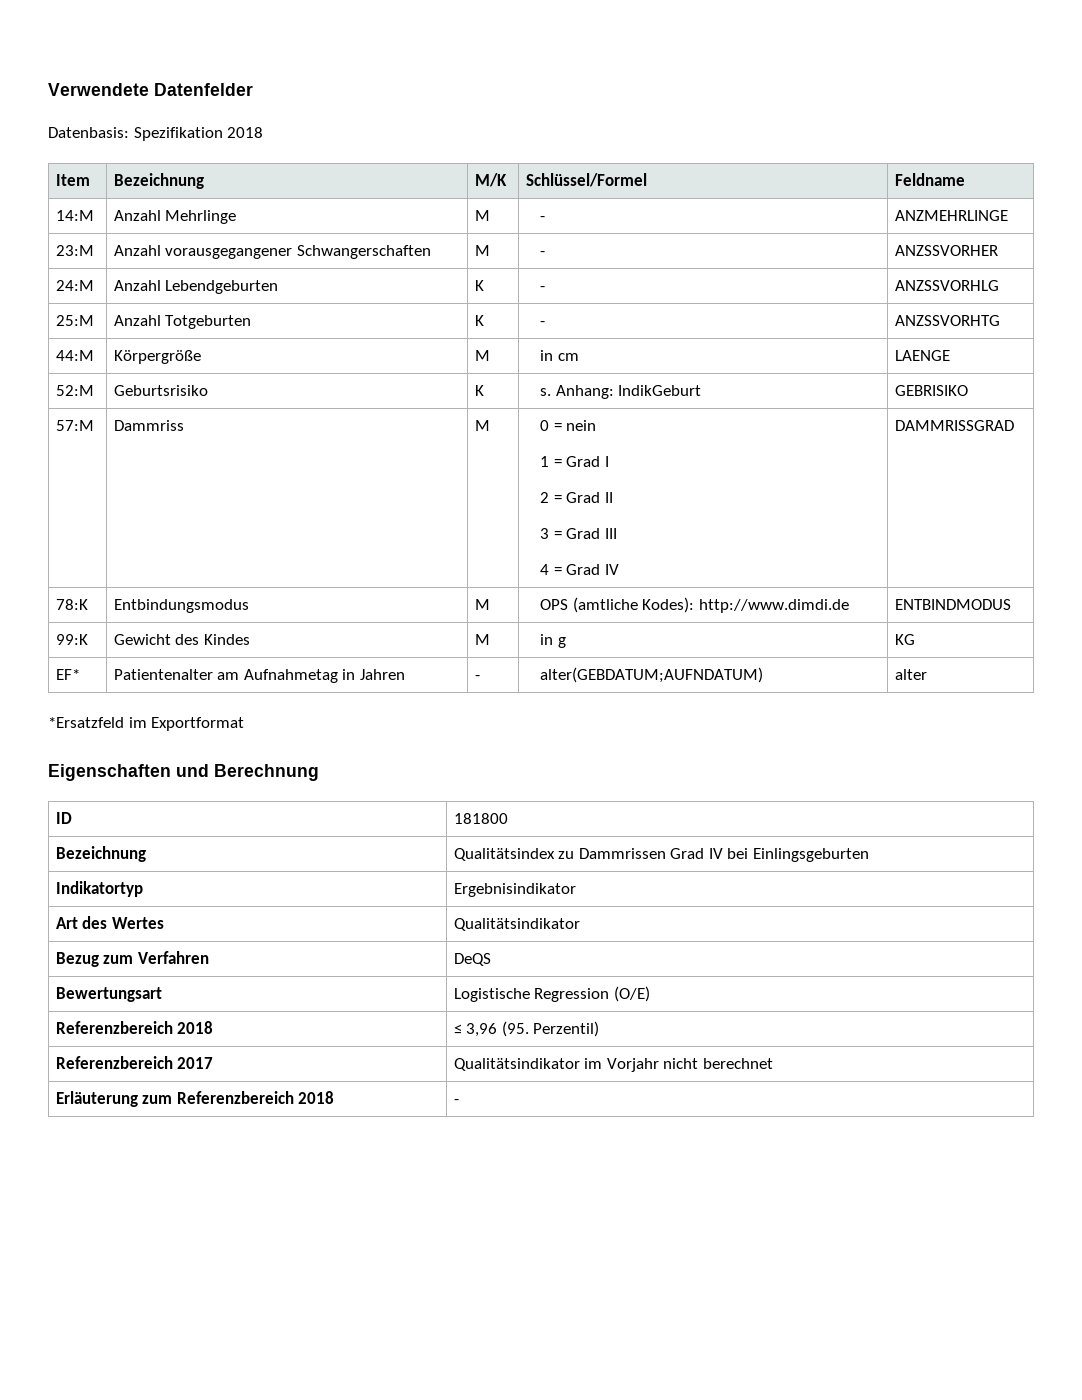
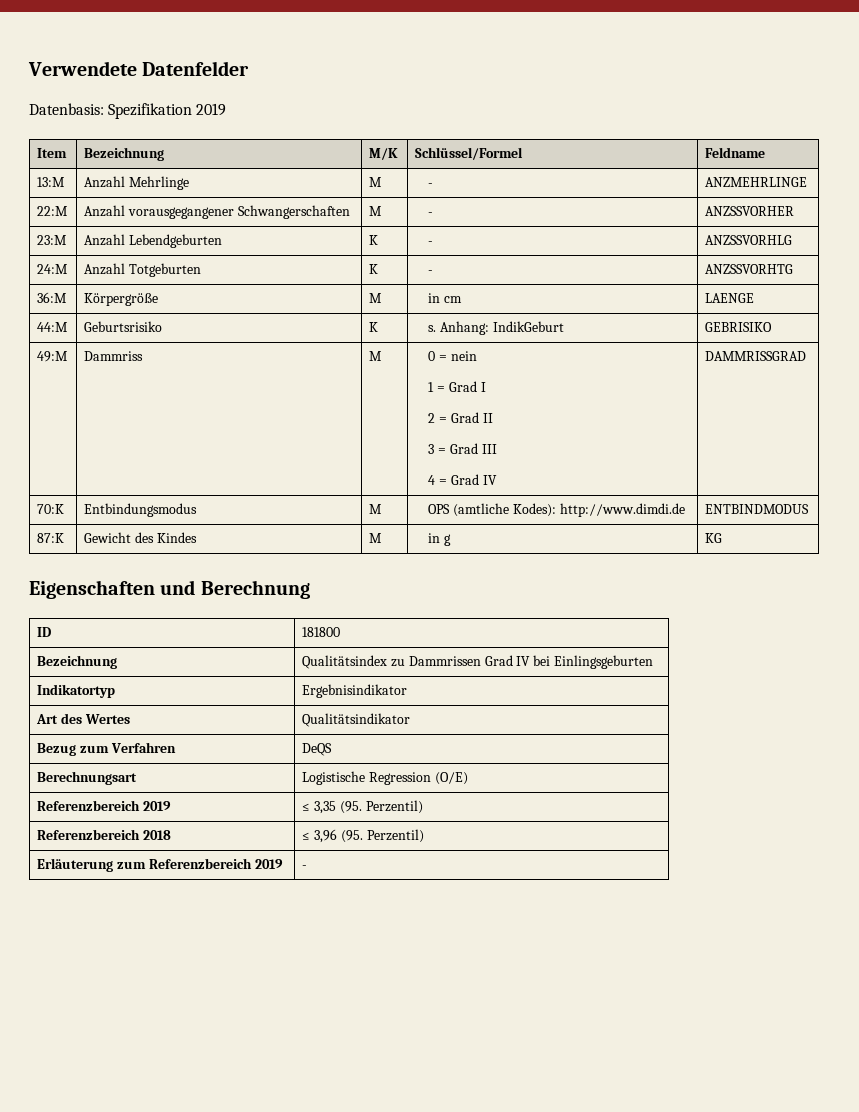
- Datenbasis: Spezifikation 2018
+ Datenbasis: Spezifikation 2019
- 14:M | Anzahl Mehrlinge | M | - | ANZMEHRLINGE
+ 13:M | Anzahl Mehrlinge | M | - | ANZMEHRLINGE
- 23:M | Anzahl vorausgegangener Schwangerschaften | M | - | ANZSSVORHER
+ 22:M | Anzahl vorausgegangener Schwangerschaften | M | - | ANZSSVORHER
- 24:M | Anzahl Lebendgeburten | K | - | ANZSSVORHLG
+ 23:M | Anzahl Lebendgeburten | K | - | ANZSSVORHLG
- 25:M | Anzahl Totgeburten | K | - | ANZSSVORHTG
+ 24:M | Anzahl Totgeburten | K | - | ANZSSVORHTG
- 44:M | Körpergröße | M | in cm | LAENGE
+ 36:M | Körpergröße | M | in cm | LAENGE
- 52:M | Geburtsrisiko | K | s. Anhang: IndikGeburt | GEBRISIKO
+ 44:M | Geburtsrisiko | K | s. Anhang: IndikGeburt | GEBRISIKO
- 57:M | Dammriss | M | 0 = nein
+ 49:M | Dammriss | M | 0 = nein
- 78:K | Entbindungsmodus | M | OPS (amtliche Kodes): http://www.dimdi.de | ENTBINDMODUS
+ 70:K | Entbindungsmodus | M | OPS (amtliche Kodes): http://www.dimdi.de | ENTBINDMODUS
- 99:K | Gewicht des Kindes | M | in g | KG
+ 87:K | Gewicht des Kindes | M | in g | KG
- EF* | Patientenalter am Aufnahmetag in Jahren | - | alter(GEBDATUM;AUFNDATUM) | alter
- *Ersatzfeld im Exportformat
- Bewertungsart | Logistische Regression (O/E)
+ Berechnungsart | Logistische Regression (O/E)
+ Referenzbereich 2019 | ≤ 3,35 (95. Perzentil)
- Referenzbereich 2017 | Qualitätsindikator im Vorjahr nicht berechnet
- Erläuterung zum Referenzbereich 2018 | -
+ Erläuterung zum Referenzbereich 2019 | -

